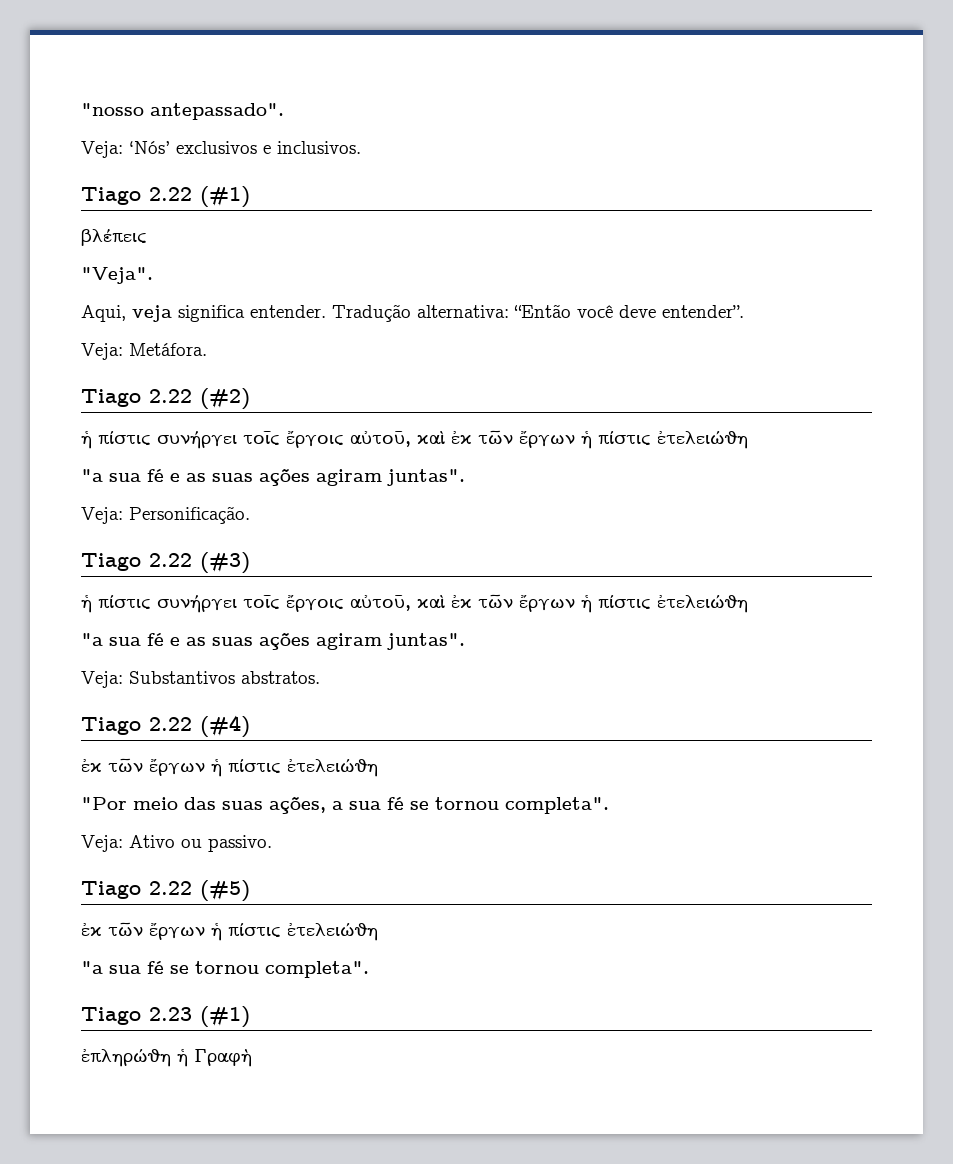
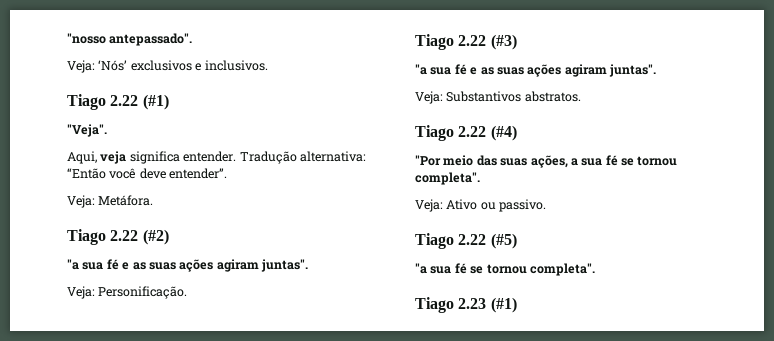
- βλέπεις
  Tiago 2.22 (#2)
- ἡ πίστις συνήργει τοῖς ἔργοις αὐτοῦ, καὶ ἐκ τῶν ἔργων ἡ πίστις ἐτελειώθη
  Tiago 2.22 (#3)
- ἡ πίστις συνήργει τοῖς ἔργοις αὐτοῦ, καὶ ἐκ τῶν ἔργων ἡ πίστις ἐτελειώθη
  Tiago 2.22 (#4)
- ἐκ τῶν ἔργων ἡ πίστις ἐτελειώθη
  Tiago 2.22 (#5)
- ἐκ τῶν ἔργων ἡ πίστις ἐτελειώθη
- ἐπληρώθη ἡ Γραφὴ

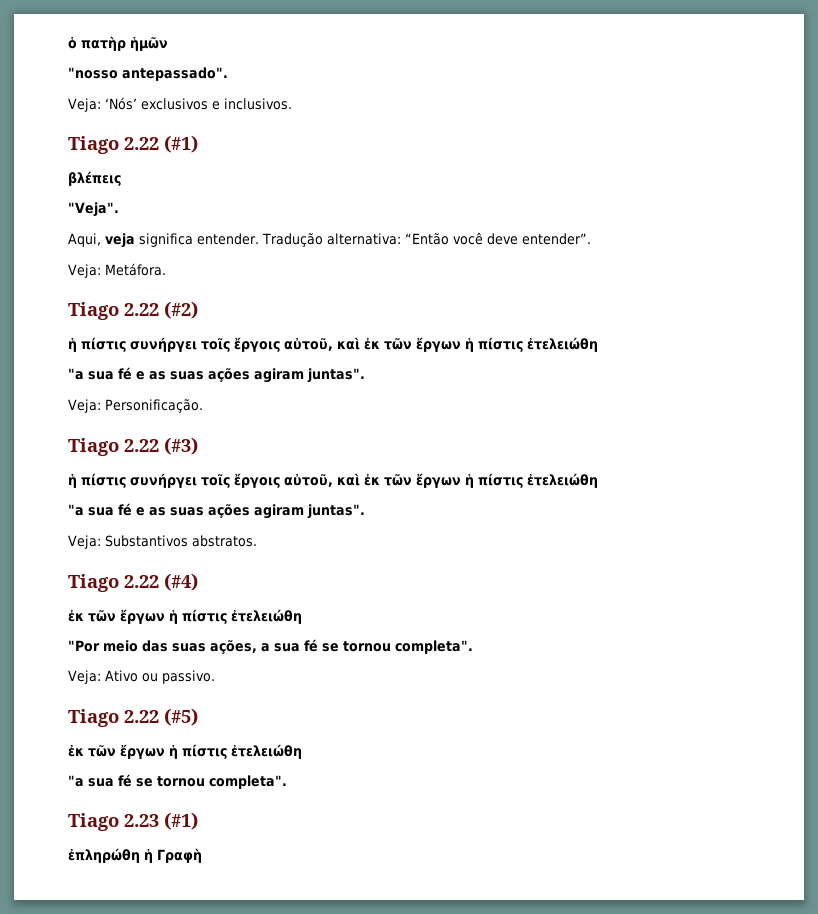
+ ὁ πατὴρ ἡμῶν
+ βλέπεις
  Tiago 2.22 (#2)
+ ἡ πίστις συνήργει τοῖς ἔργοις αὐτοῦ, καὶ ἐκ τῶν ἔργων ἡ πίστις ἐτελειώθη
  Tiago 2.22 (#3)
+ ἡ πίστις συνήργει τοῖς ἔργοις αὐτοῦ, καὶ ἐκ τῶν ἔργων ἡ πίστις ἐτελειώθη
  Tiago 2.22 (#4)
+ ἐκ τῶν ἔργων ἡ πίστις ἐτελειώθη
  Tiago 2.22 (#5)
+ ἐκ τῶν ἔργων ἡ πίστις ἐτελειώθη
+ ἐπληρώθη ἡ Γραφὴ

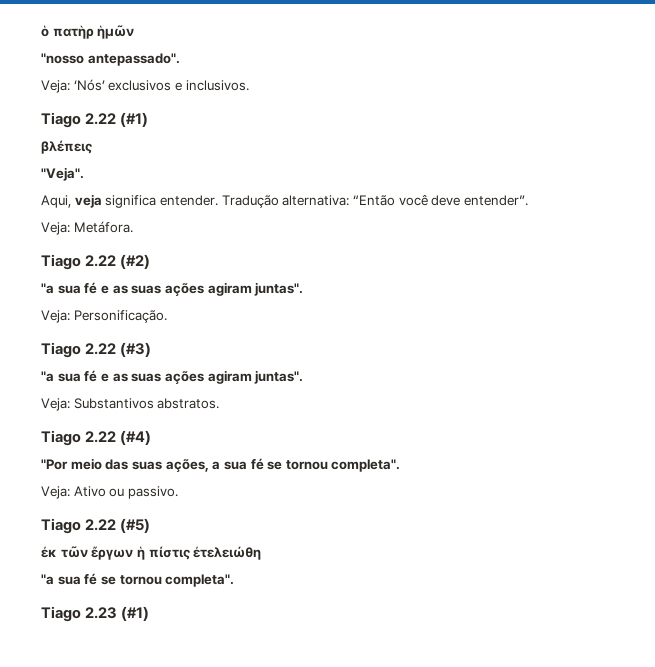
  Tiago 2.22 (#2)
- ἡ πίστις συνήργει τοῖς ἔργοις αὐτοῦ, καὶ ἐκ τῶν ἔργων ἡ πίστις ἐτελειώθη
  Tiago 2.22 (#3)
- ἡ πίστις συνήργει τοῖς ἔργοις αὐτοῦ, καὶ ἐκ τῶν ἔργων ἡ πίστις ἐτελειώθη
  Tiago 2.22 (#4)
- ἐκ τῶν ἔργων ἡ πίστις ἐτελειώθη
- ἐπληρώθη ἡ Γραφὴ

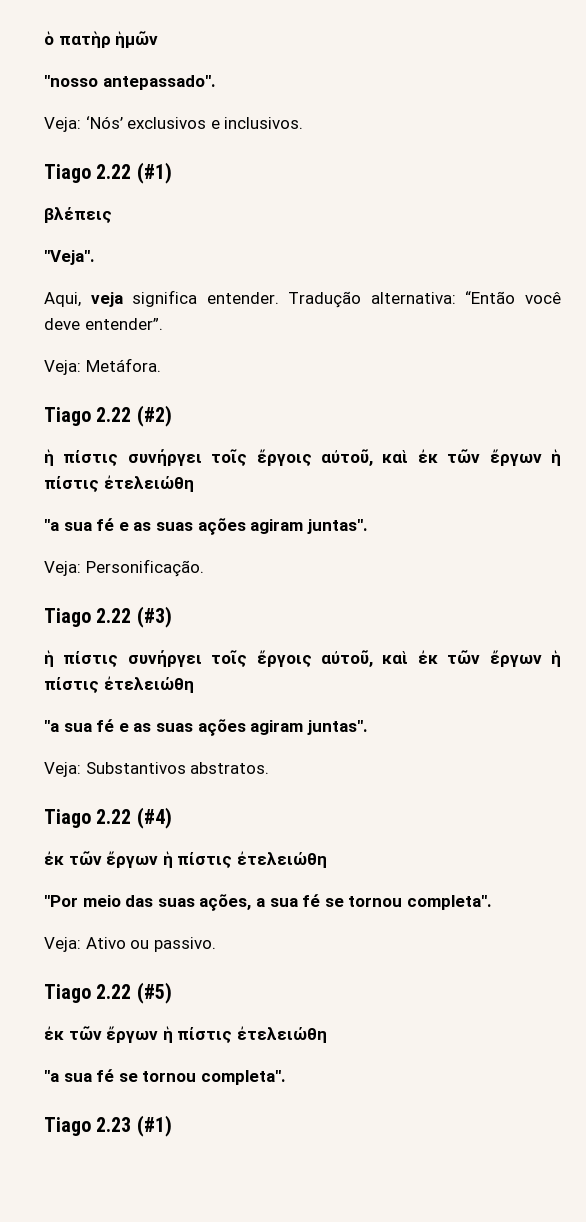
  Tiago 2.22 (#2)
+ ἡ πίστις συνήργει τοῖς ἔργοις αὐτοῦ, καὶ ἐκ τῶν ἔργων ἡ πίστις ἐτελειώθη
  Tiago 2.22 (#3)
+ ἡ πίστις συνήργει τοῖς ἔργοις αὐτοῦ, καὶ ἐκ τῶν ἔργων ἡ πίστις ἐτελειώθη
  Tiago 2.22 (#4)
+ ἐκ τῶν ἔργων ἡ πίστις ἐτελειώθη

